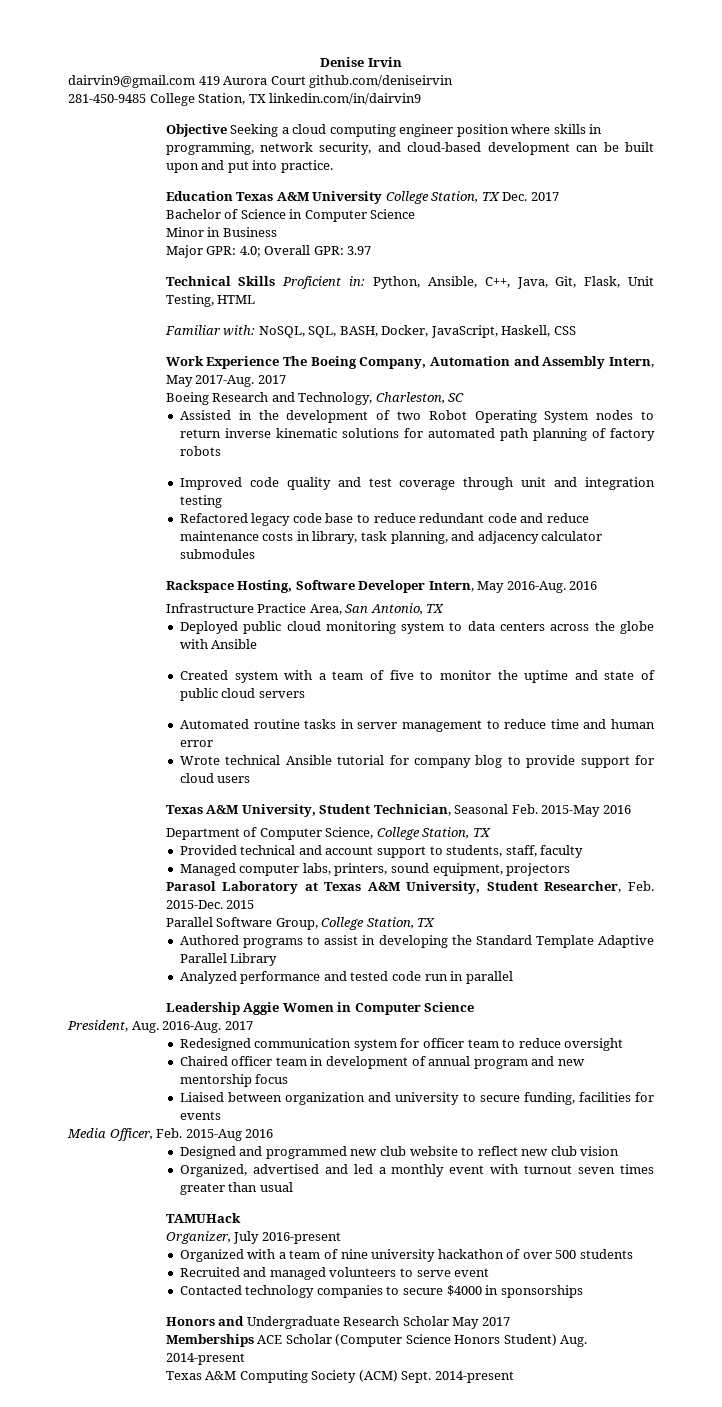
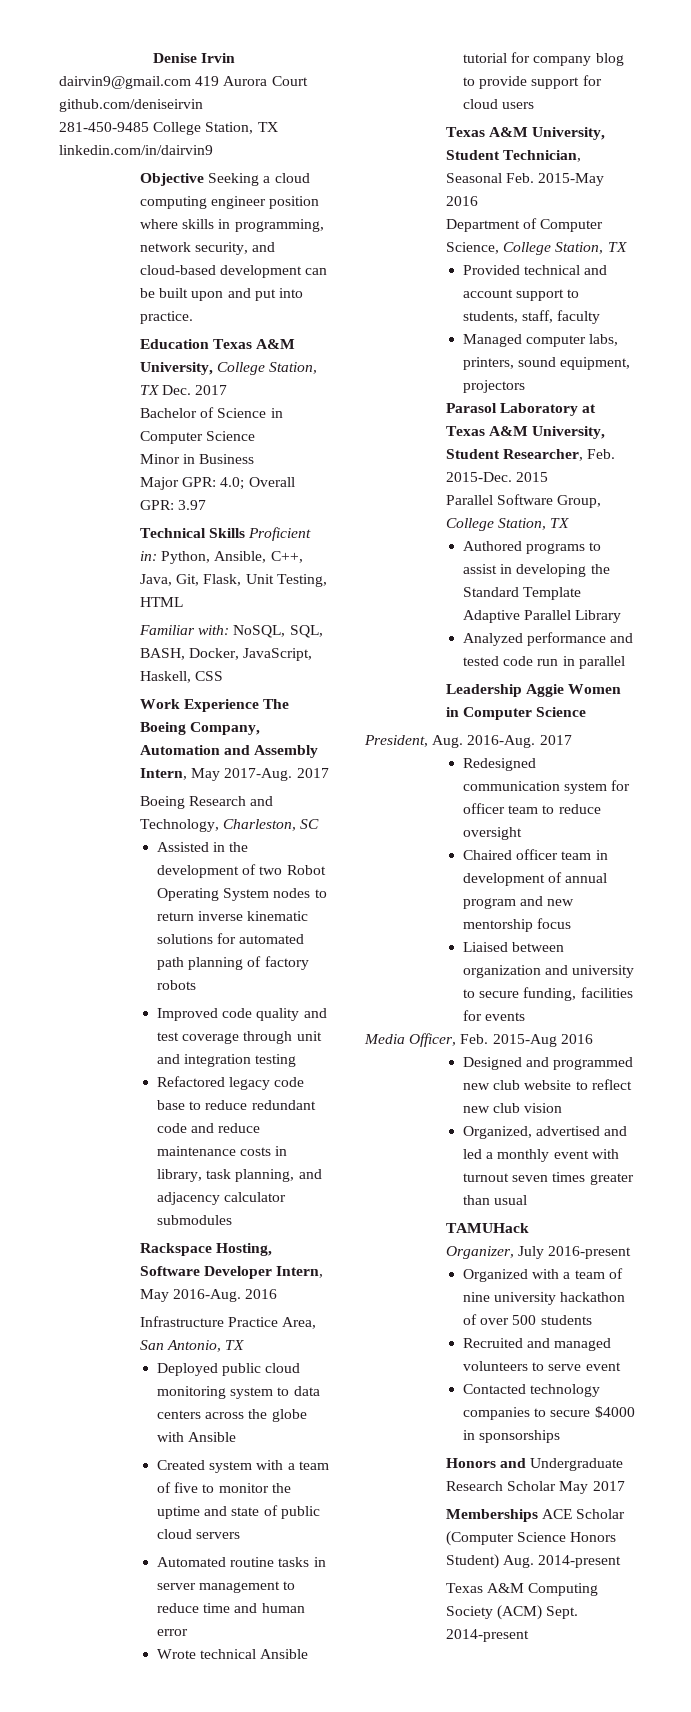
- Education Texas A&M University College Station, TX Dec. 2017
+ Education Texas A&M University, College Station, TX Dec. 2017

